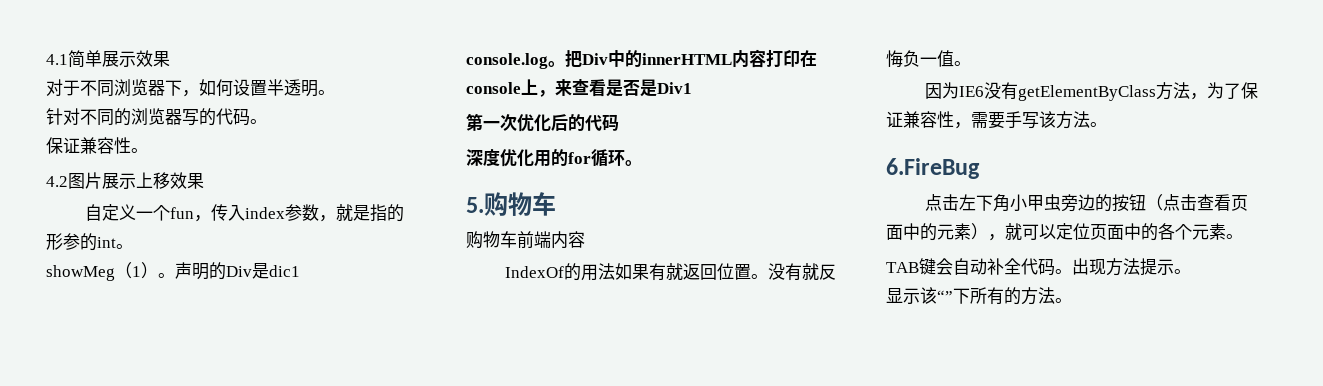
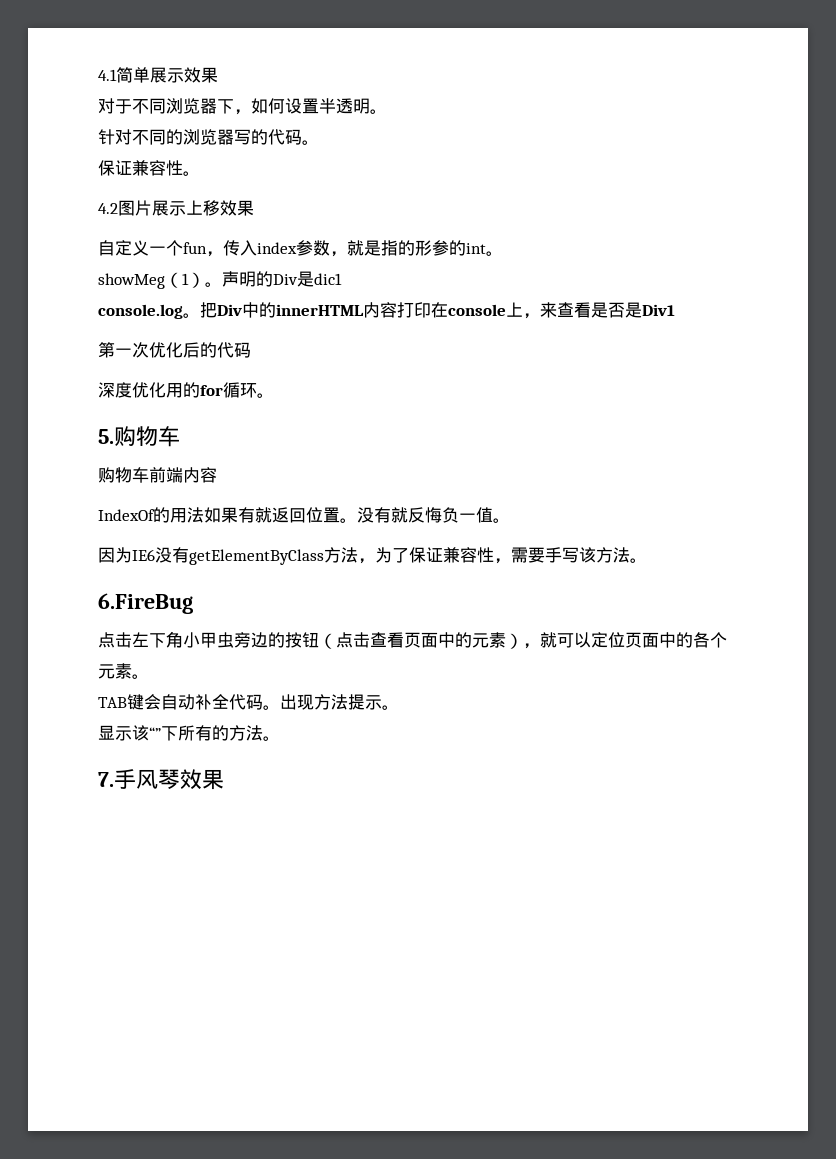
+ 7.手风琴效果

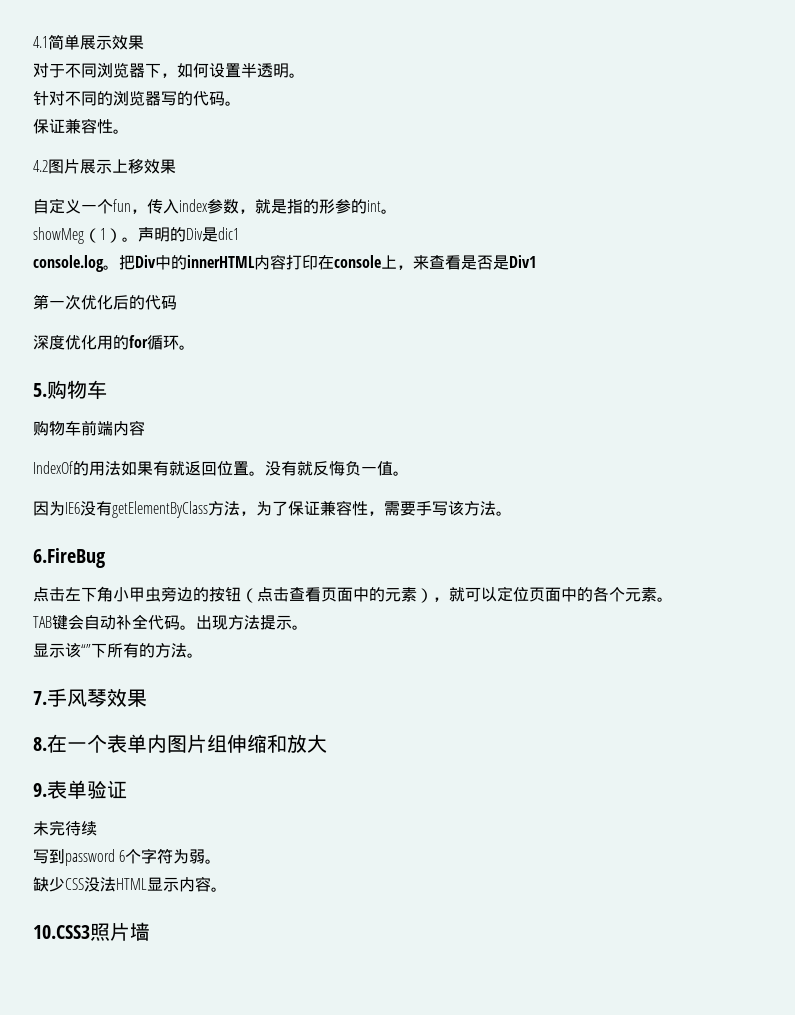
+ 8.在一个表单内图片组伸缩和放大
+ 9.表单验证
+ 未完待续
+ 写到password 6个字符为弱。
+ 缺少CSS没法HTML显示内容。
+ 10.CSS3照片墙

